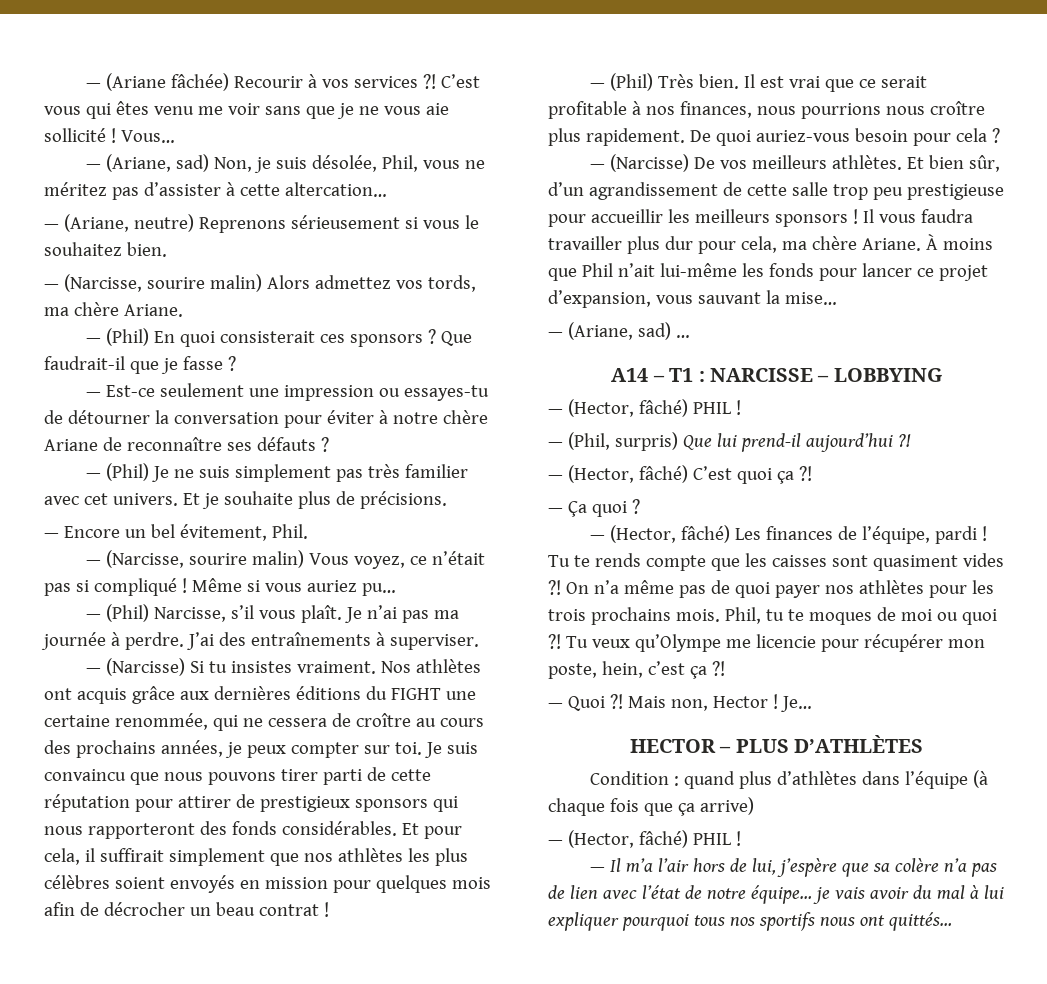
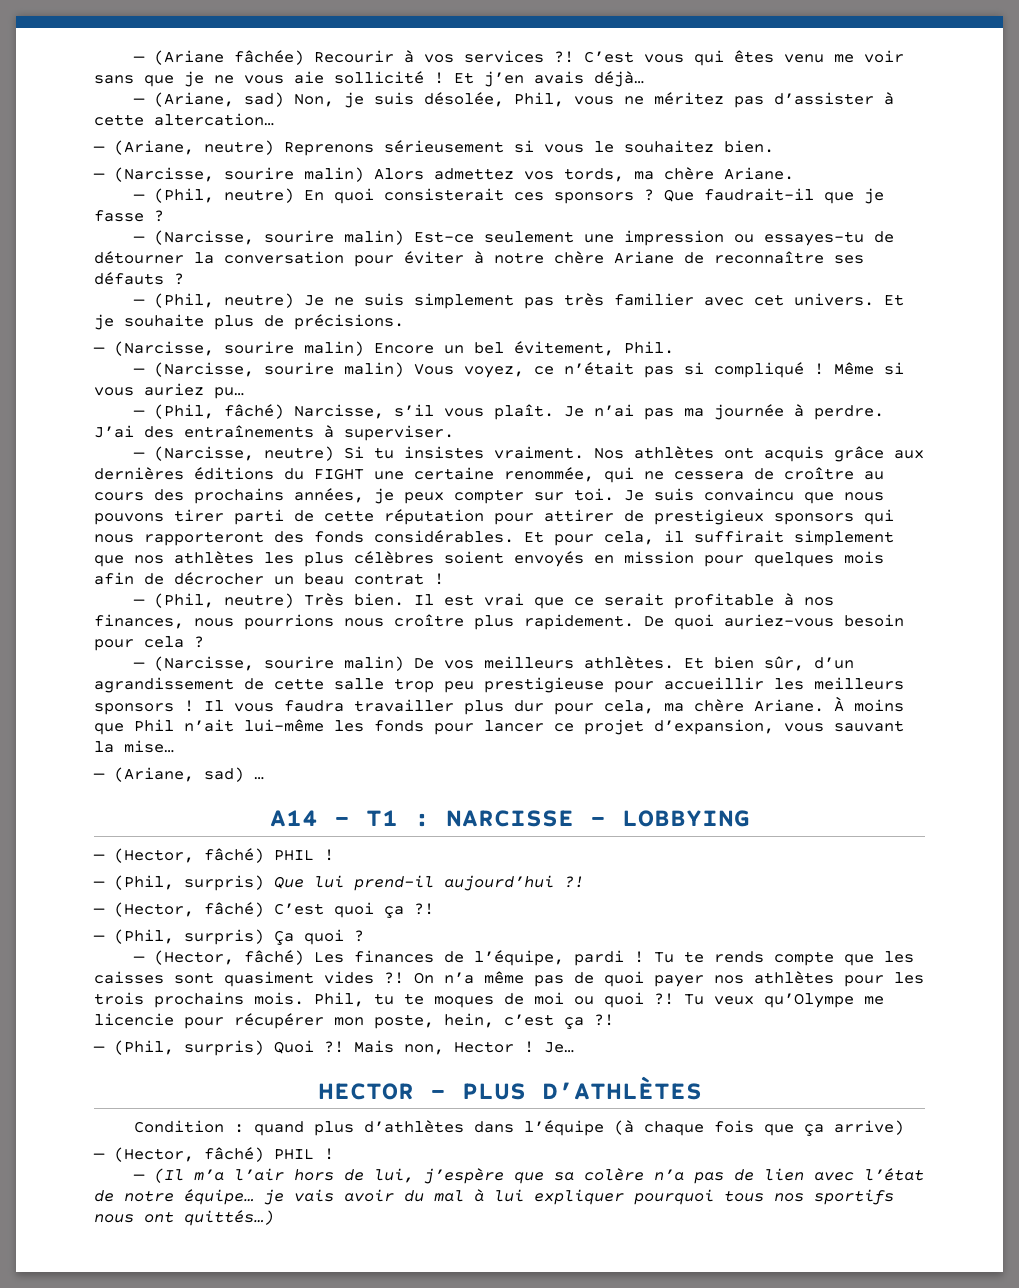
- Vous…
+ Et j’en avais déjà…
- — (Phil) En quoi consisterait ces sponsors ?
+ — (Phil, neutre) En quoi consisterait ces sponsors ?
- — Est-ce seulement une impression ou essayes-tu de détourner la conversation pour éviter à notre chère Ariane de reconnaître ses défauts ?
+ — (Narcisse, sourire malin) Est-ce seulement une impression ou essayes-tu de détourner la conversation pour éviter à notre chère Ariane de reconnaître ses défauts ?
- — (Phil) Je ne suis simplement pas très familier avec cet univers.
+ — (Phil, neutre) Je ne suis simplement pas très familier avec cet univers.
- — Encore un bel évitement, Phil.
+ — (Narcisse, sourire malin) Encore un bel évitement, Phil.
- — (Phil) Narcisse, s’il vous plaît.
+ — (Phil, fâché) Narcisse, s’il vous plaît.
- — (Narcisse) Si tu insistes vraiment.
+ — (Narcisse, neutre) Si tu insistes vraiment.
- — (Phil) Très bien.
+ — (Phil, neutre) Très bien.
- — (Narcisse) De vos meilleurs athlètes.
+ — (Narcisse, sourire malin) De vos meilleurs athlètes.
- — Ça quoi ?
+ — (Phil, surpris) Ça quoi ?
- — Quoi ?!
+ — (Phil, surpris) Quoi ?!
- — Il m’a l’air hors de lui, j’espère que sa colère n’a pas de lien avec l’état de notre équipe… je vais avoir du mal à lui expliquer pourquoi tous nos sportifs nous ont quittés…
+ — (Il m’a l’air hors de lui, j’espère que sa colère n’a pas de lien avec l’état de notre équipe… je vais avoir du mal à lui expliquer pourquoi tous nos sportifs nous ont quittés…)

